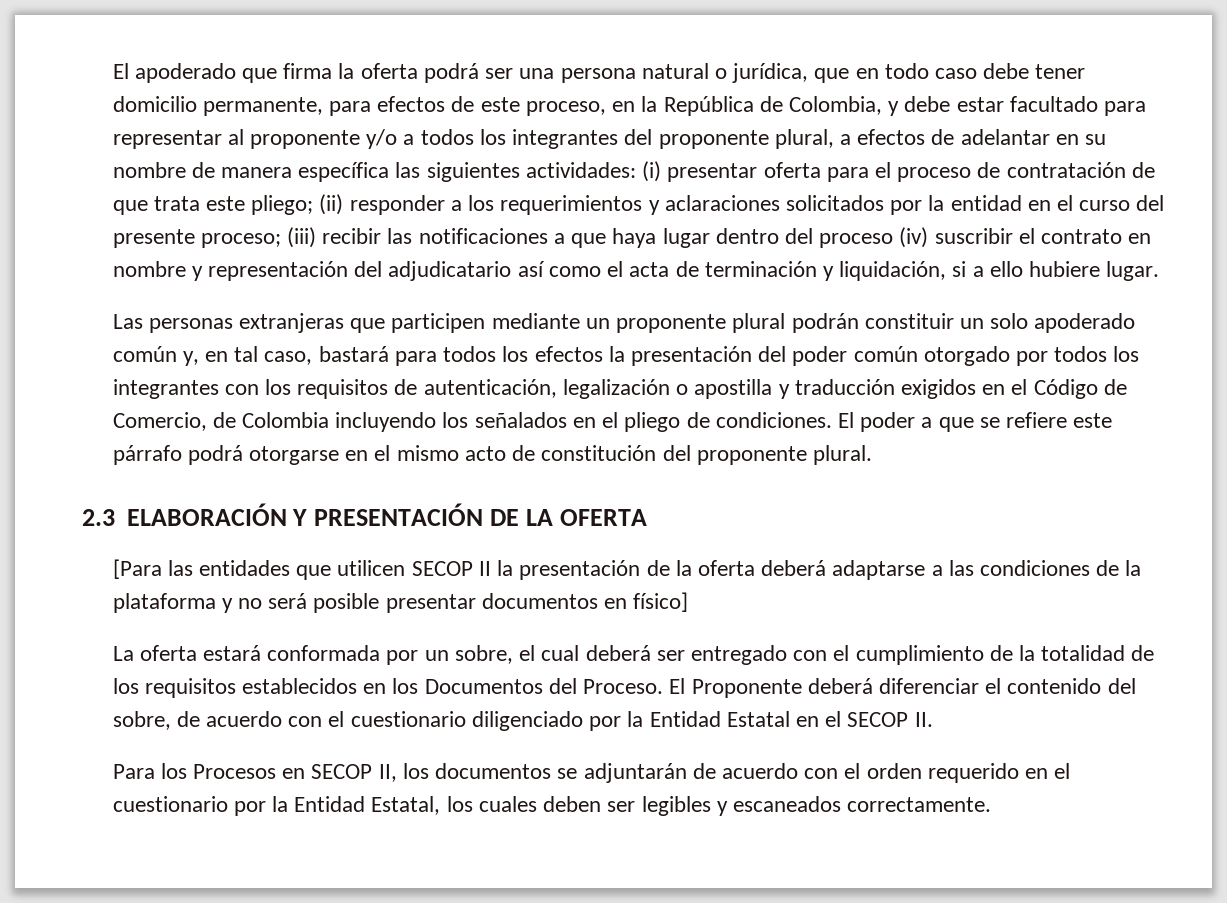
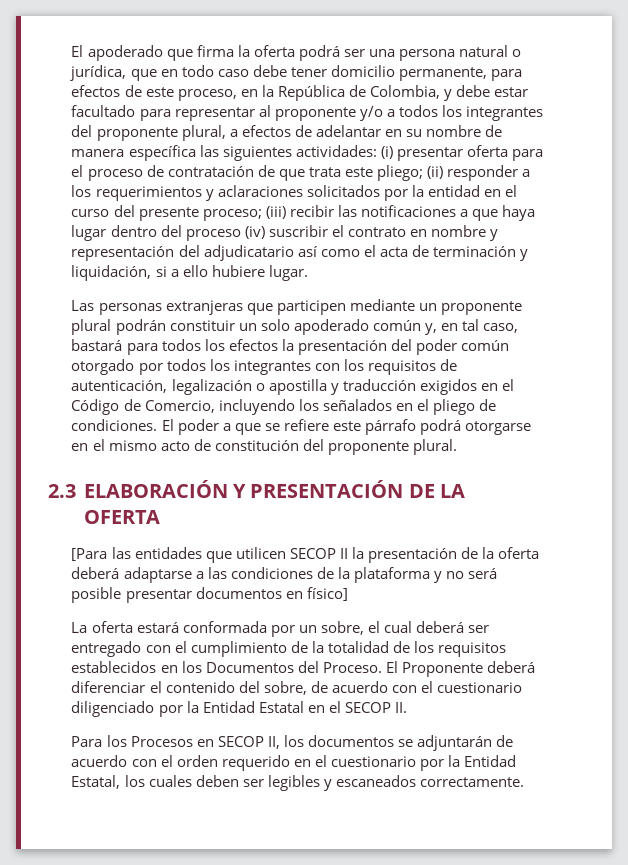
- Las personas extranjeras que participen mediante un proponente plural podrán constituir un solo apoderado común y, en tal caso, bastará para todos los efectos la presentación del poder común otorgado por todos los integrantes con los requisitos de autenticación, legalización o apostilla y traducción exigidos en el Código de Comercio, de Colombia incluyendo los señalados en el pliego de condiciones.
+ Las personas extranjeras que participen mediante un proponente plural podrán constituir un solo apoderado común y, en tal caso, bastará para todos los efectos la presentación del poder común otorgado por todos los integrantes con los requisitos de autenticación, legalización o apostilla y traducción exigidos en el Código de Comercio, incluyendo los señalados en el pliego de condiciones.

